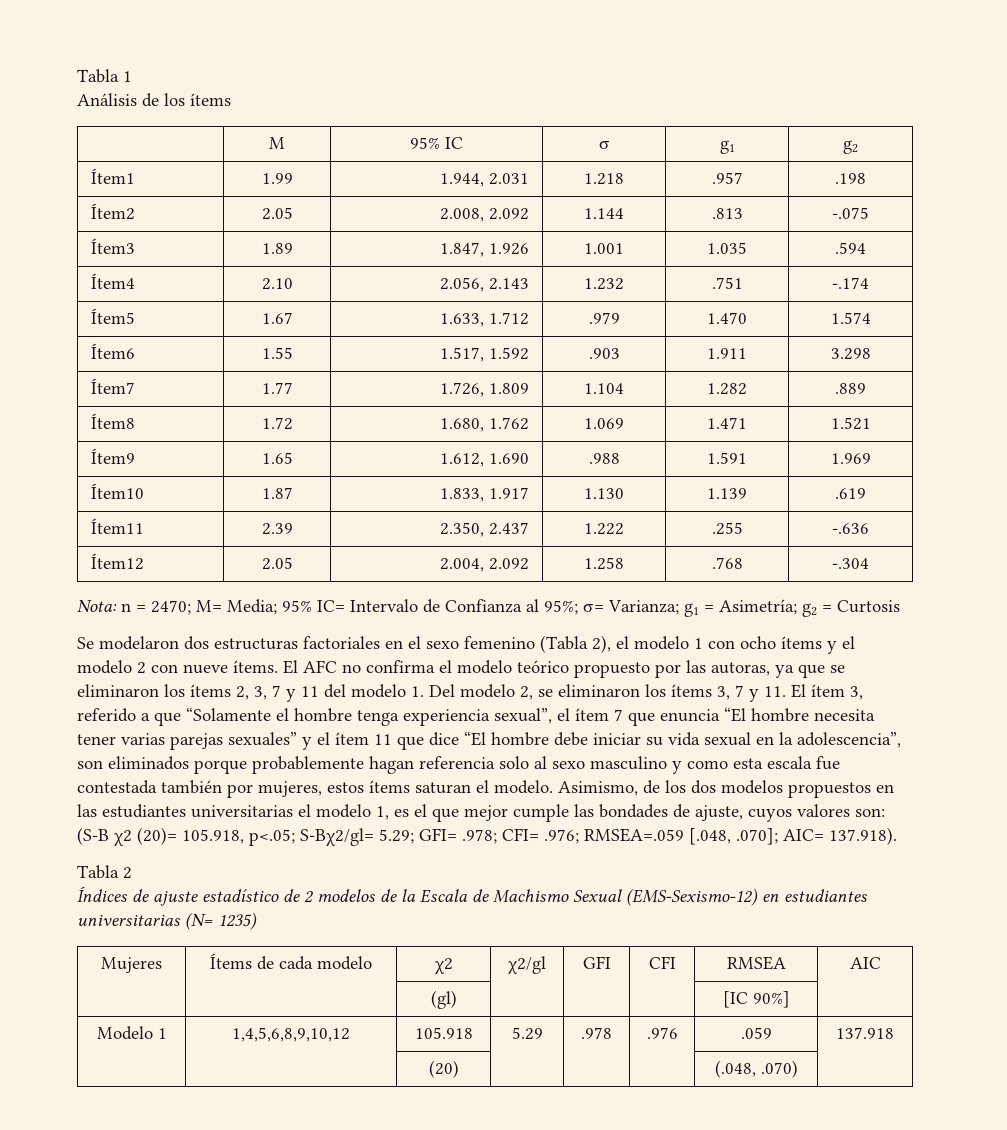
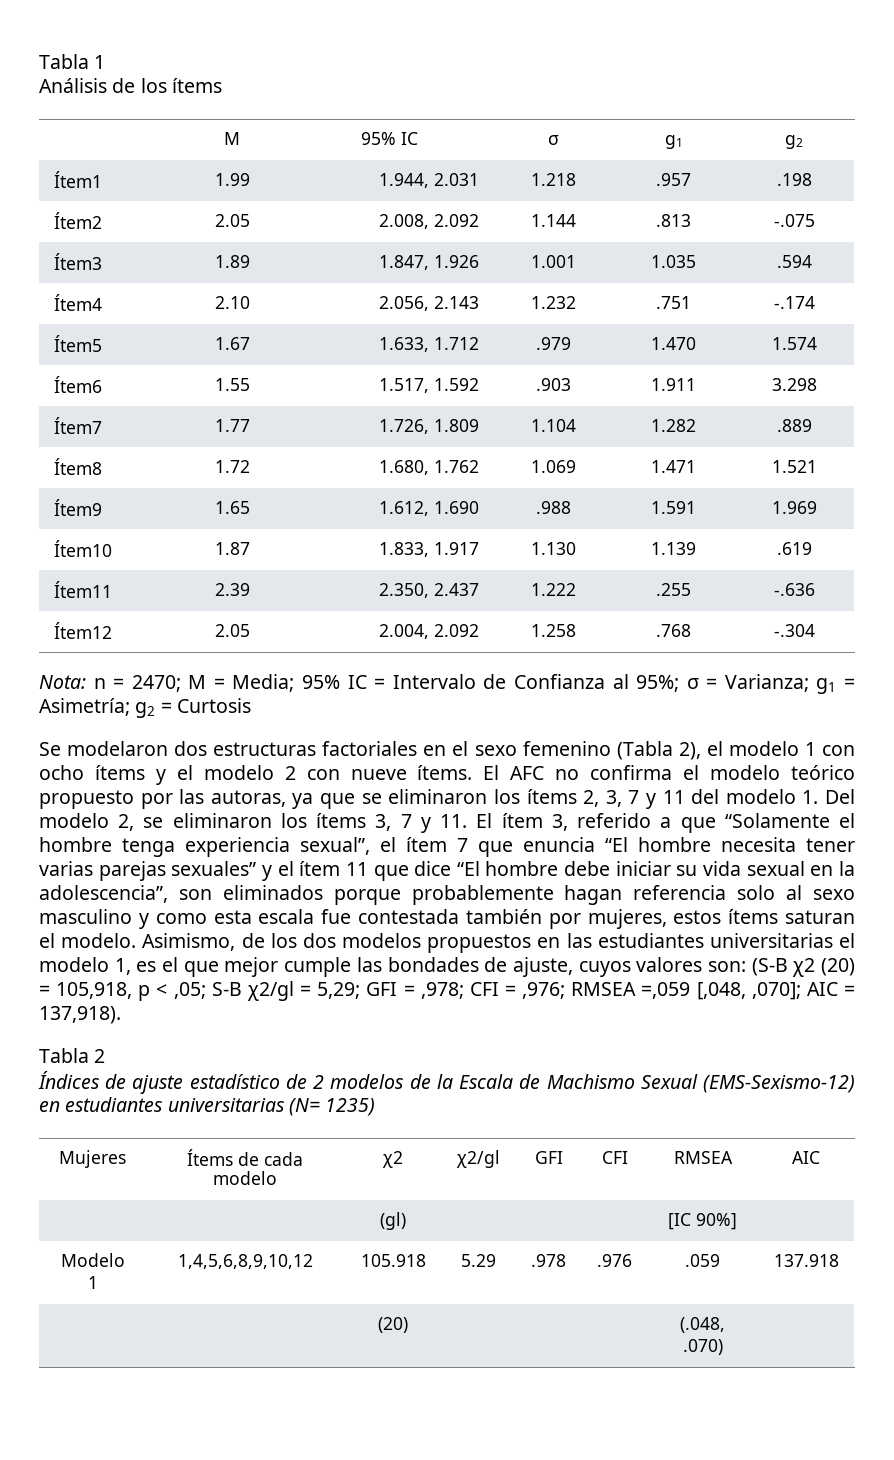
- Nota: n = 2470; M= Media; 95% IC= Intervalo de Confianza al 95%; σ= Varianza; g1 = Asimetría; g2 = Curtosis
+ Nota: n = 2470; M = Media; 95% IC = Intervalo de Confianza al 95%; σ = Varianza; g1 = Asimetría; g2 = Curtosis
- Asimismo, de los dos modelos propuestos en las estudiantes universitarias el modelo 1, es el que mejor cumple las bondades de ajuste, cuyos valores son: (S-B χ2 (20)= 105.918, p<.05; S-Bχ2/gl= 5.29; GFI= .978; CFI= .976; RMSEA=.059 [.048, .070]; AIC= 137.918).
+ Asimismo, de los dos modelos propuestos en las estudiantes universitarias el modelo 1, es el que mejor cumple las bondades de ajuste, cuyos valores son: (S-B χ2 (20) = 105,918, p < ,05; S-B χ2/gl = 5,29; GFI = ,978; CFI = ,976; RMSEA =,059 [,048, ,070]; AIC = 137,918).

